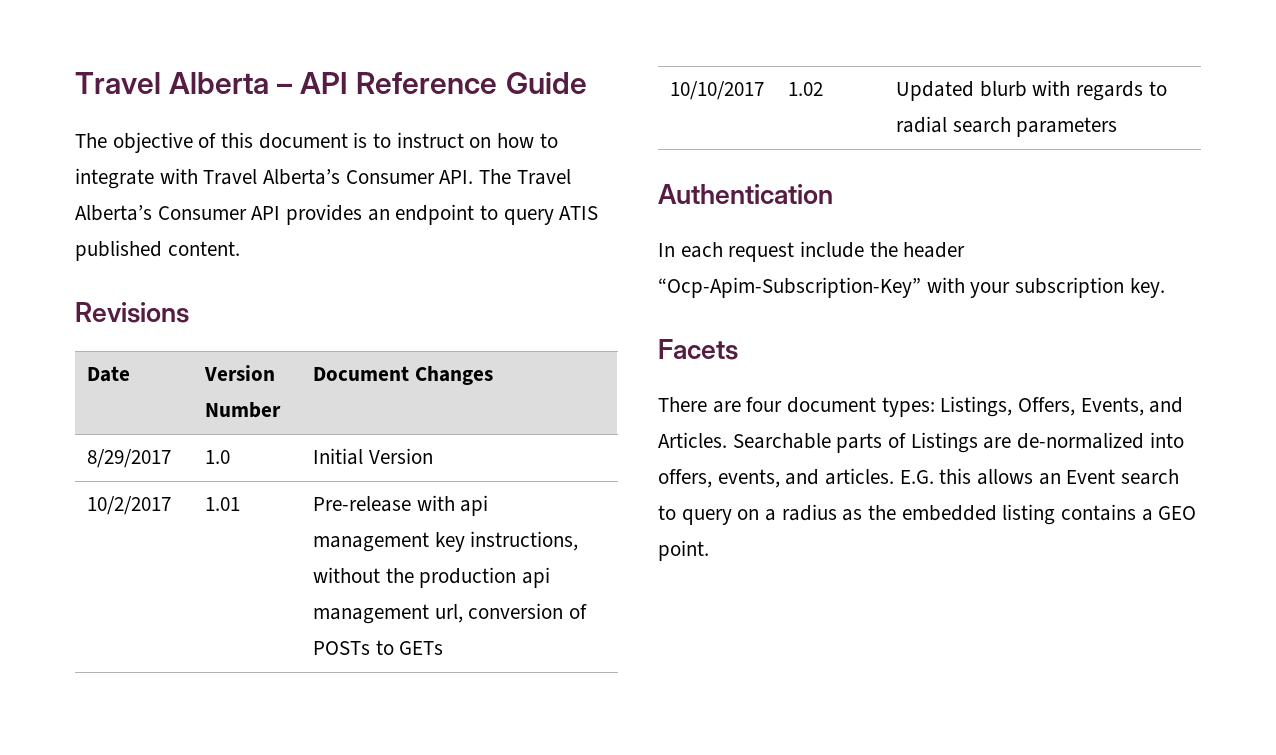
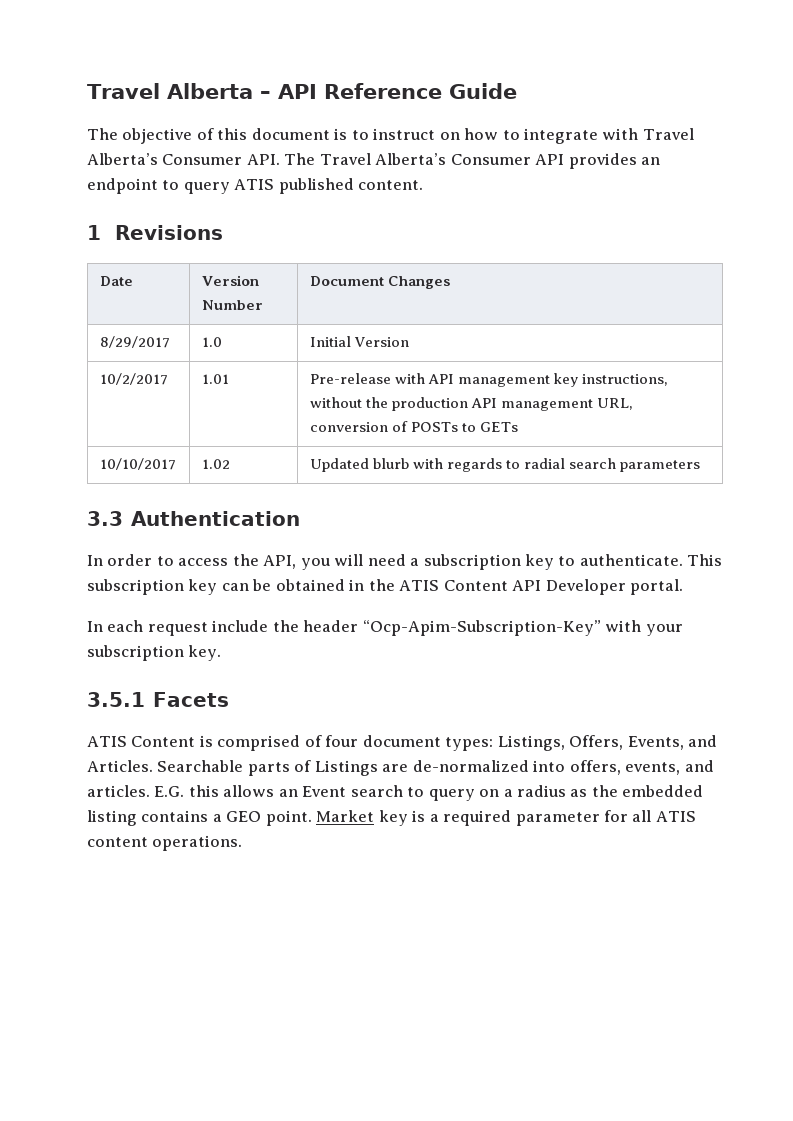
- Revisions
+ 1 Revisions
- 10/2/2017 | 1.01 | Pre-release with api management key instructions, without the production api management url, conversion of POSTs to GETs
+ 10/2/2017 | 1.01 | Pre-release with API management key instructions, without the production API management URL, conversion of POSTs to GETs
- Authentication
+ 3.3 Authentication
+ In order to access the API, you will need a subscription key to authenticate. This subscription key can be obtained in the ATIS Content API Developer portal.
- Facets
+ 3.5.1 Facets
- There are four document types: Listings, Offers, Events, and Articles.
+ ATIS Content is comprised of four document types: Listings, Offers, Events, and Articles.
+ Market key is a required parameter for all ATIS content operations.

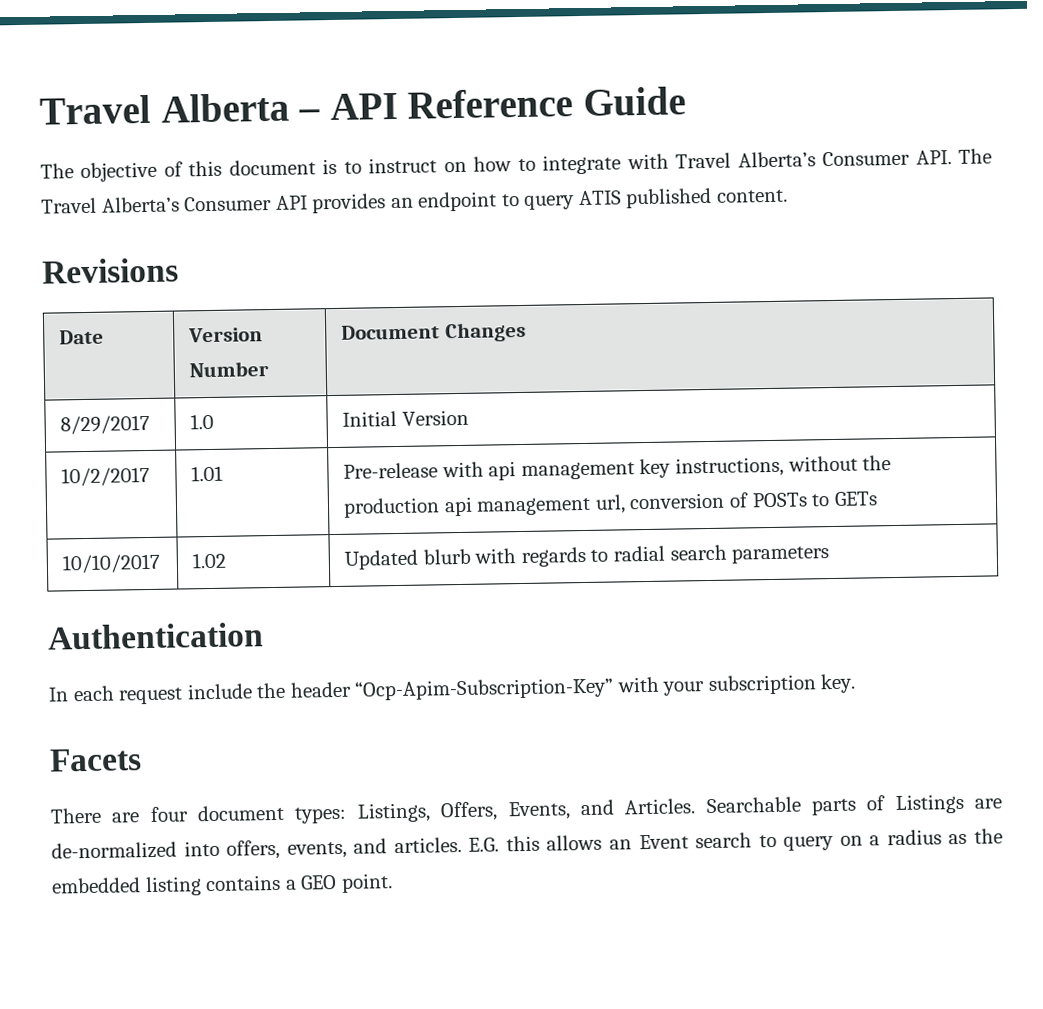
- 1 Revisions
+ Revisions
- 10/2/2017 | 1.01 | Pre-release with API management key instructions, without the production API management URL, conversion of POSTs to GETs
+ 10/2/2017 | 1.01 | Pre-release with api management key instructions, without the production api management url, conversion of POSTs to GETs
- 3.3 Authentication
+ Authentication
- In order to access the API, you will need a subscription key to authenticate. This subscription key can be obtained in the ATIS Content API Developer portal.
- 3.5.1 Facets
+ Facets
- ATIS Content is comprised of four document types: Listings, Offers, Events, and Articles.
+ There are four document types: Listings, Offers, Events, and Articles.
- Market key is a required parameter for all ATIS content operations.

